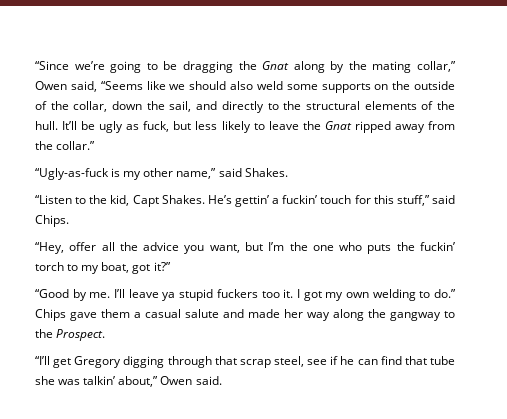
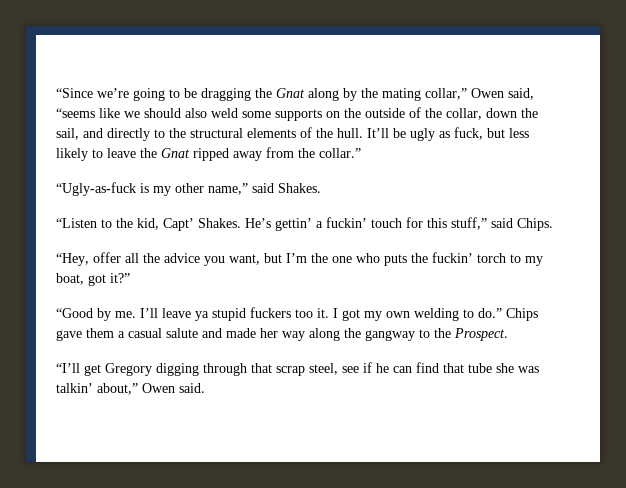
- “Since we’re going to be dragging the Gnat along by the mating collar,” Owen said, “Seems like we should also weld some supports on the outside of the collar, down the sail, and directly to the structural elements of the hull.
+ “Since we’re going to be dragging the Gnat along by the mating collar,” Owen said, “seems like we should also weld some supports on the outside of the collar, down the sail, and directly to the structural elements of the hull.
- “Listen to the kid, Capt Shakes.
+ “Listen to the kid, Capt’ Shakes.

